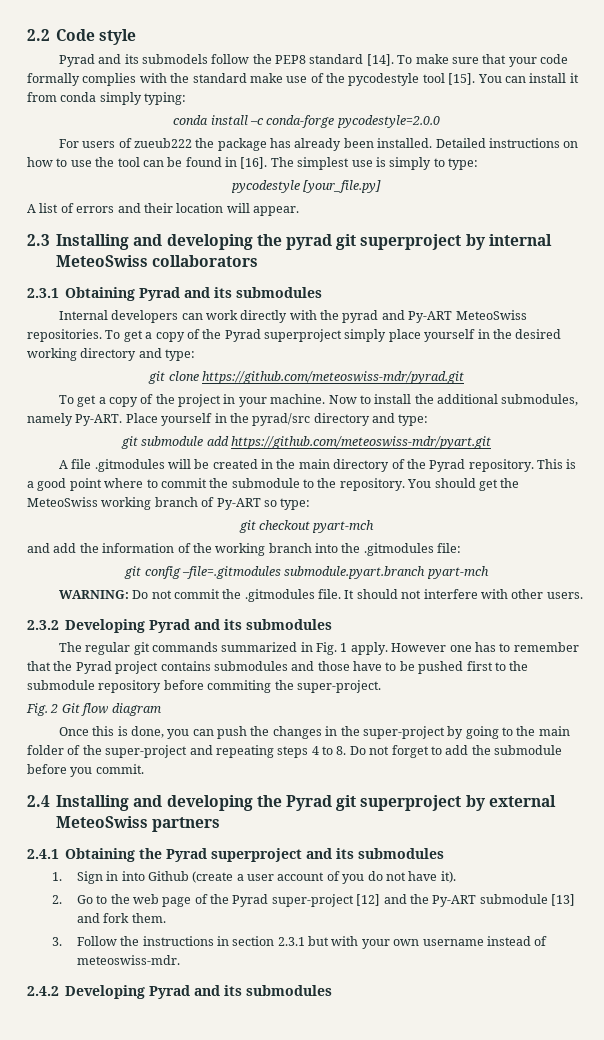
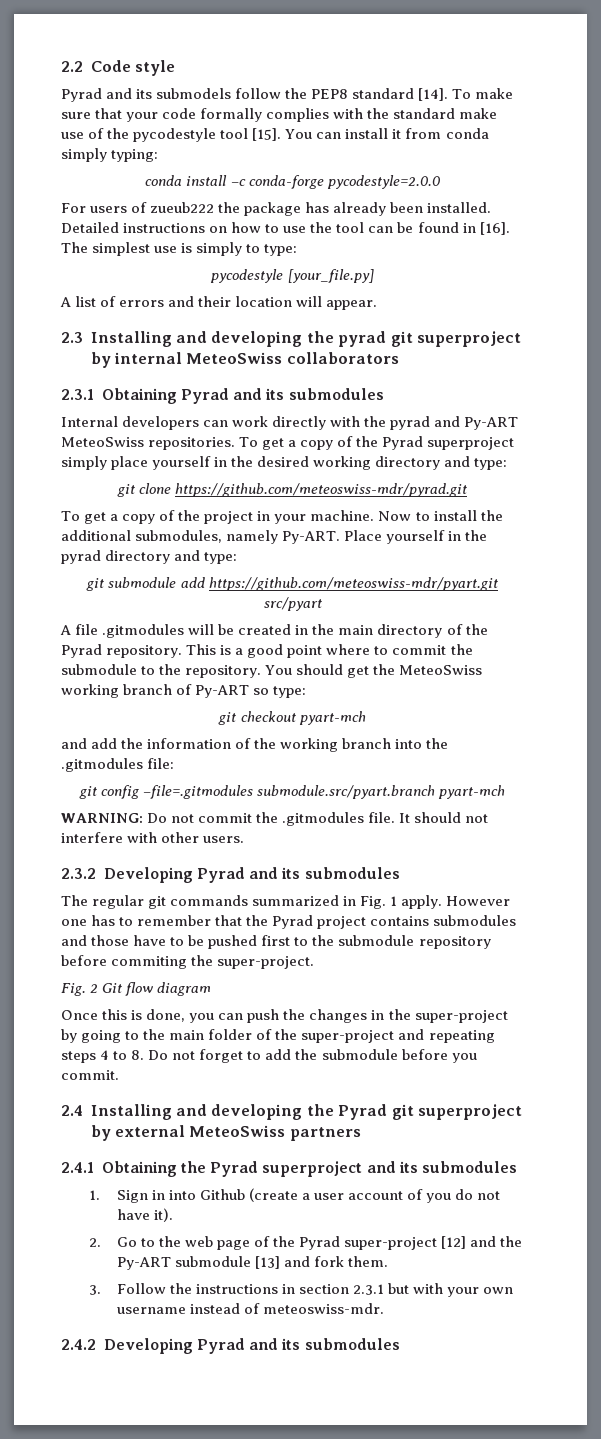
- Place yourself in the pyrad/src directory and type:
+ Place yourself in the pyrad directory and type:
- git submodule add https://github.com/meteoswiss-mdr/pyart.git
+ git submodule add https://github.com/meteoswiss-mdr/pyart.git src/pyart
- git config –file=.gitmodules submodule.pyart.branch pyart-mch
+ git config –file=.gitmodules submodule.src/pyart.branch pyart-mch

